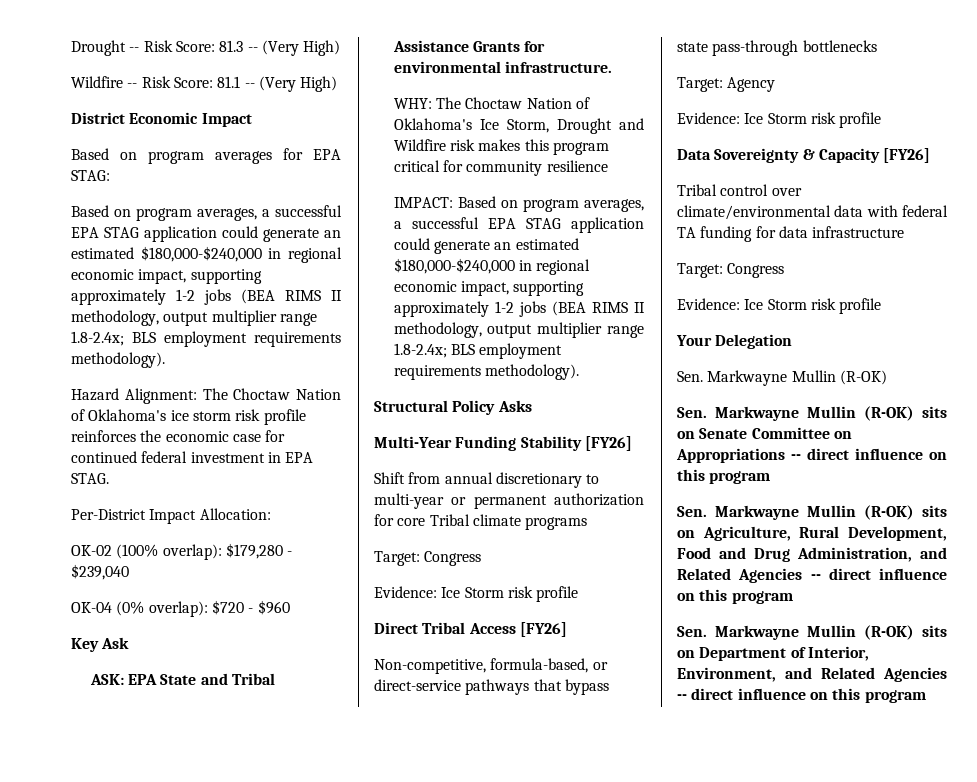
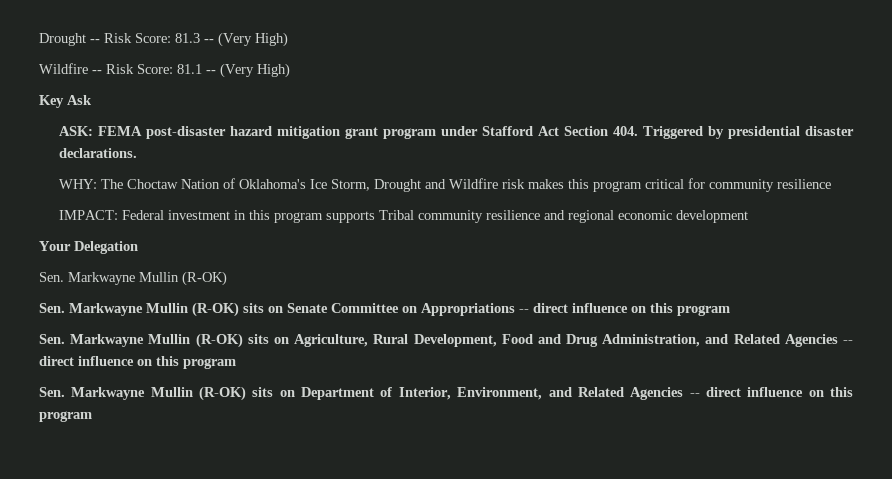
- District Economic Impact
- Based on program averages for EPA STAG:
- Based on program averages, a successful EPA STAG application could generate an estimated $180,000-$240,000 in regional economic impact, supporting approximately 1-2 jobs (BEA RIMS II methodology, output multiplier range 1.8-2.4x; BLS employment requirements methodology).
- Hazard Alignment: The Choctaw Nation of Oklahoma's ice storm risk profile reinforces the economic case for continued federal investment in EPA STAG.
- Per-District Impact Allocation:
- OK-02 (100% overlap): $179,280 - $239,040
- OK-04 (0% overlap): $720 - $960
  Key Ask
- ASK: EPA State and Tribal Assistance Grants for environmental infrastructure.
+ ASK: FEMA post-disaster hazard mitigation grant program under Stafford Act Section 404. Triggered by presidential disaster declarations.
- IMPACT: Based on program averages, a successful EPA STAG application could generate an estimated $180,000-$240,000 in regional economic impact, supporting approximately 1-2 jobs (BEA RIMS II methodology, output multiplier range 1.8-2.4x; BLS employment requirements methodology).
- Structural Policy Asks
- Multi-Year Funding Stability [FY26]
- Shift from annual discretionary to multi-year or permanent authorization for core Tribal climate programs
- Target: Congress
- Evidence: Ice Storm risk profile
- Direct Tribal Access [FY26]
- Non-competitive, formula-based, or direct-service pathways that bypass state pass-through bottlenecks
- Target: Agency
- Evidence: Ice Storm risk profile
- Data Sovereignty & Capacity [FY26]
- Tribal control over climate/environmental data with federal TA funding for data infrastructure
- Target: Congress
- Evidence: Ice Storm risk profile
+ IMPACT: Federal investment in this program supports Tribal community resilience and regional economic development

